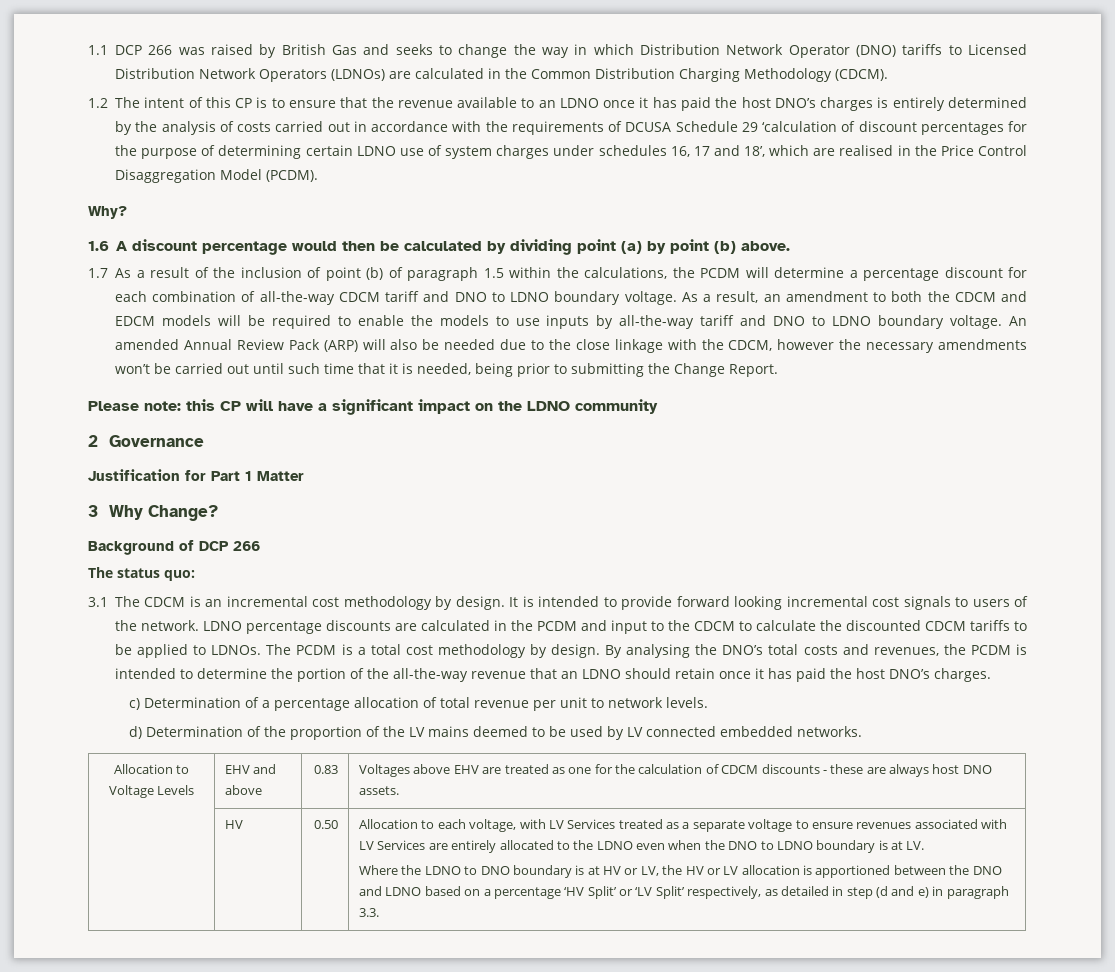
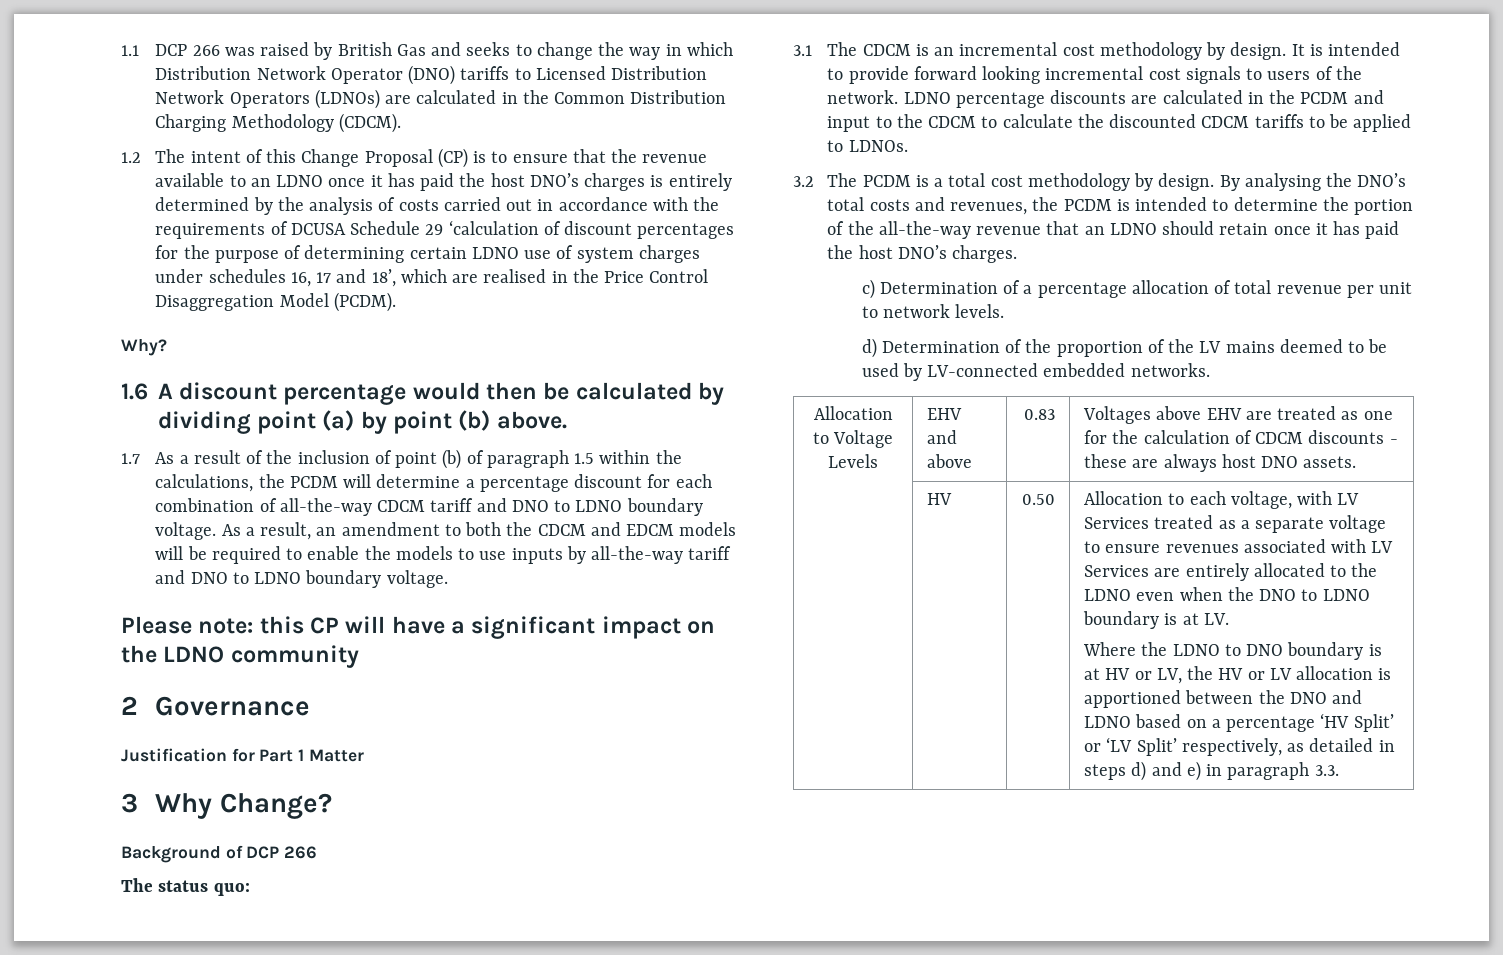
- 1.2 The intent of this CP is to ensure that the revenue available to an LDNO once it has paid the host DNO’s charges is entirely determined by the analysis of costs carried out in accordance with the requirements of DCUSA Schedule 29 ‘calculation of discount percentages for the purpose of determining certain LDNO use of system charges under schedules 16, 17 and 18’, which are realised in the Price Control Disaggregation Model (PCDM).
+ 1.2 The intent of this Change Proposal (CP) is to ensure that the revenue available to an LDNO once it has paid the host DNO’s charges is entirely determined by the analysis of costs carried out in accordance with the requirements of DCUSA Schedule 29 ‘calculation of discount percentages for the purpose of determining certain LDNO use of system charges under schedules 16, 17 and 18’, which are realised in the Price Control Disaggregation Model (PCDM).
- An amended Annual Review Pack (ARP) will also be needed due to the close linkage with the CDCM, however the necessary amendments won’t be carried out until such time that it is needed, being prior to submitting the Change Report.
- LDNO percentage discounts are calculated in the PCDM and input to the CDCM to calculate the discounted CDCM tariffs to be applied to LDNOs. The PCDM is a total cost methodology by design.
+ LDNO percentage discounts are calculated in the PCDM and input to the CDCM to calculate the discounted CDCM tariffs to be applied to LDNOs.
+ 3.2 The PCDM is a total cost methodology by design.
- d) Determination of the proportion of the LV mains deemed to be used by LV connected embedded networks.
+ d) Determination of the proportion of the LV mains deemed to be used by LV-connected embedded networks.
- Where the LDNO to DNO boundary is at HV or LV, the HV or LV allocation is apportioned between the DNO and LDNO based on a percentage ‘HV Split’ or ‘LV Split’ respectively, as detailed in step (d and e) in paragraph 3.3.
+ Where the LDNO to DNO boundary is at HV or LV, the HV or LV allocation is apportioned between the DNO and LDNO based on a percentage ‘HV Split’ or ‘LV Split’ respectively, as detailed in steps d) and e) in paragraph 3.3.

